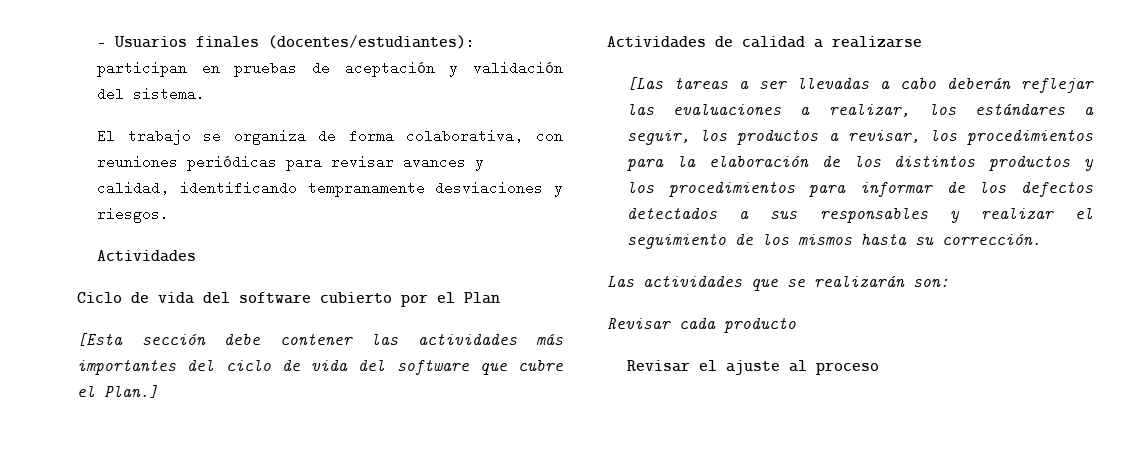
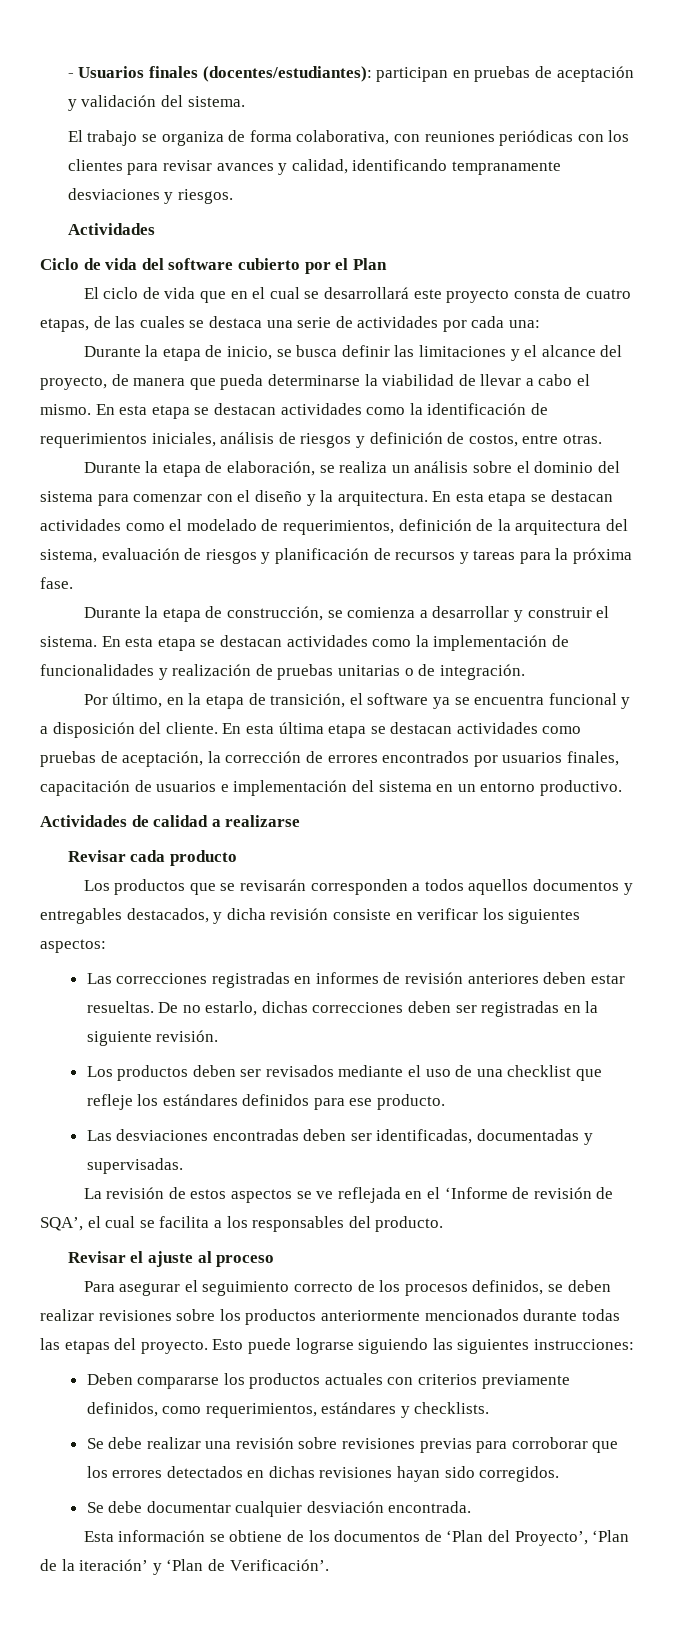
- El trabajo se organiza de forma colaborativa, con reuniones periódicas para revisar avances y calidad, identificando tempranamente desviaciones y riesgos.
+ El trabajo se organiza de forma colaborativa, con reuniones periódicas con los clientes para revisar avances y calidad, identificando tempranamente desviaciones y riesgos.
- [Esta sección debe contener las actividades más importantes del ciclo de vida del software que cubre el Plan.]
+ El ciclo de vida que en el cual se desarrollará este proyecto consta de cuatro etapas, de las cuales se destaca una serie de actividades por cada una:
+ Durante la etapa de inicio, se busca definir las limitaciones y el alcance del proyecto, de manera que pueda determinarse la viabilidad de llevar a cabo el mismo. En esta etapa se destacan actividades como la identificación de requerimientos iniciales, análisis de riesgos y definición de costos, entre otras.
+ Durante la etapa de elaboración, se realiza un análisis sobre el dominio del sistema para comenzar con el diseño y la arquitectura. En esta etapa se destacan actividades como el modelado de requerimientos, definición de la arquitectura del sistema, evaluación de riesgos y planificación de recursos y tareas para la próxima fase.
+ Durante la etapa de construcción, se comienza a desarrollar y construir el sistema. En esta etapa se destacan actividades como la implementación de funcionalidades y realización de pruebas unitarias o de integración.
+ Por último, en la etapa de transición, el software ya se encuentra funcional y a disposición del cliente. En esta última etapa se destacan actividades como pruebas de aceptación, la corrección de errores encontrados por usuarios finales, capacitación de usuarios e implementación del sistema en un entorno productivo.
- [Las tareas a ser llevadas a cabo deberán reflejar las evaluaciones a realizar, los estándares a seguir, los productos a revisar, los procedimientos para la elaboración de los distintos productos y los procedimientos para informar de los defectos detectados a sus responsables y realizar el seguimiento de los mismos hasta su corrección.
- Las actividades que se realizarán son:
  Revisar cada producto
+ Los productos que se revisarán corresponden a todos aquellos documentos y entregables destacados, y dicha revisión consiste en verificar los siguientes aspectos:
+ Las correcciones registradas en informes de revisión anteriores deben estar resueltas. De no estarlo, dichas correcciones deben ser registradas en la siguiente revisión.
+ Los productos deben ser revisados mediante el uso de una checklist que refleje los estándares definidos para ese producto.
+ Las desviaciones encontradas deben ser identificadas, documentadas y supervisadas.
+ La revisión de estos aspectos se ve reflejada en el ‘Informe de revisión de SQA’, el cual se facilita a los responsables del producto.
+ Para asegurar el seguimiento correcto de los procesos definidos, se deben realizar revisiones sobre los productos anteriormente mencionados durante todas las etapas del proyecto. Esto puede lograrse siguiendo las siguientes instrucciones:
+ Deben compararse los productos actuales con criterios previamente definidos, como requerimientos, estándares y checklists.
+ Se debe realizar una revisión sobre revisiones previas para corroborar que los errores detectados en dichas revisiones hayan sido corregidos.
+ Se debe documentar cualquier desviación encontrada.
+ Esta información se obtiene de los documentos de ‘Plan del Proyecto’, ‘Plan de la iteración’ y ‘Plan de Verificación’.

